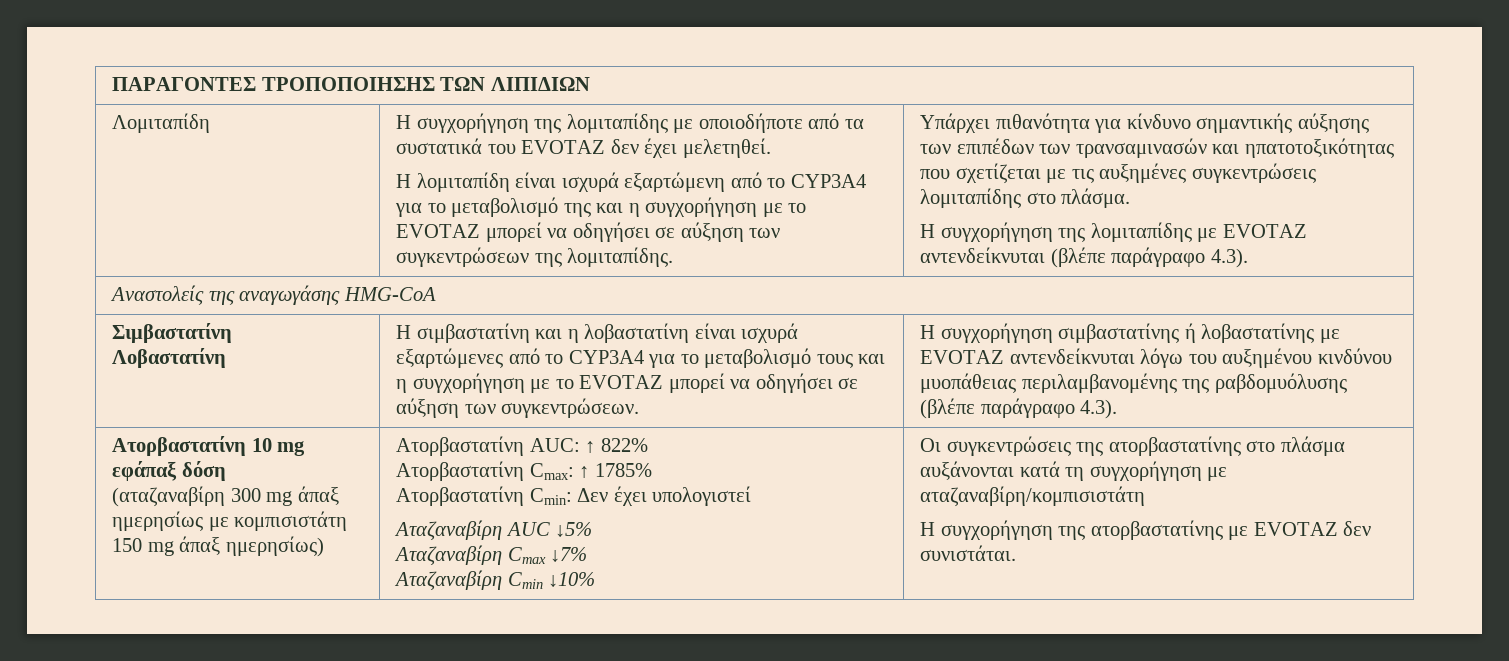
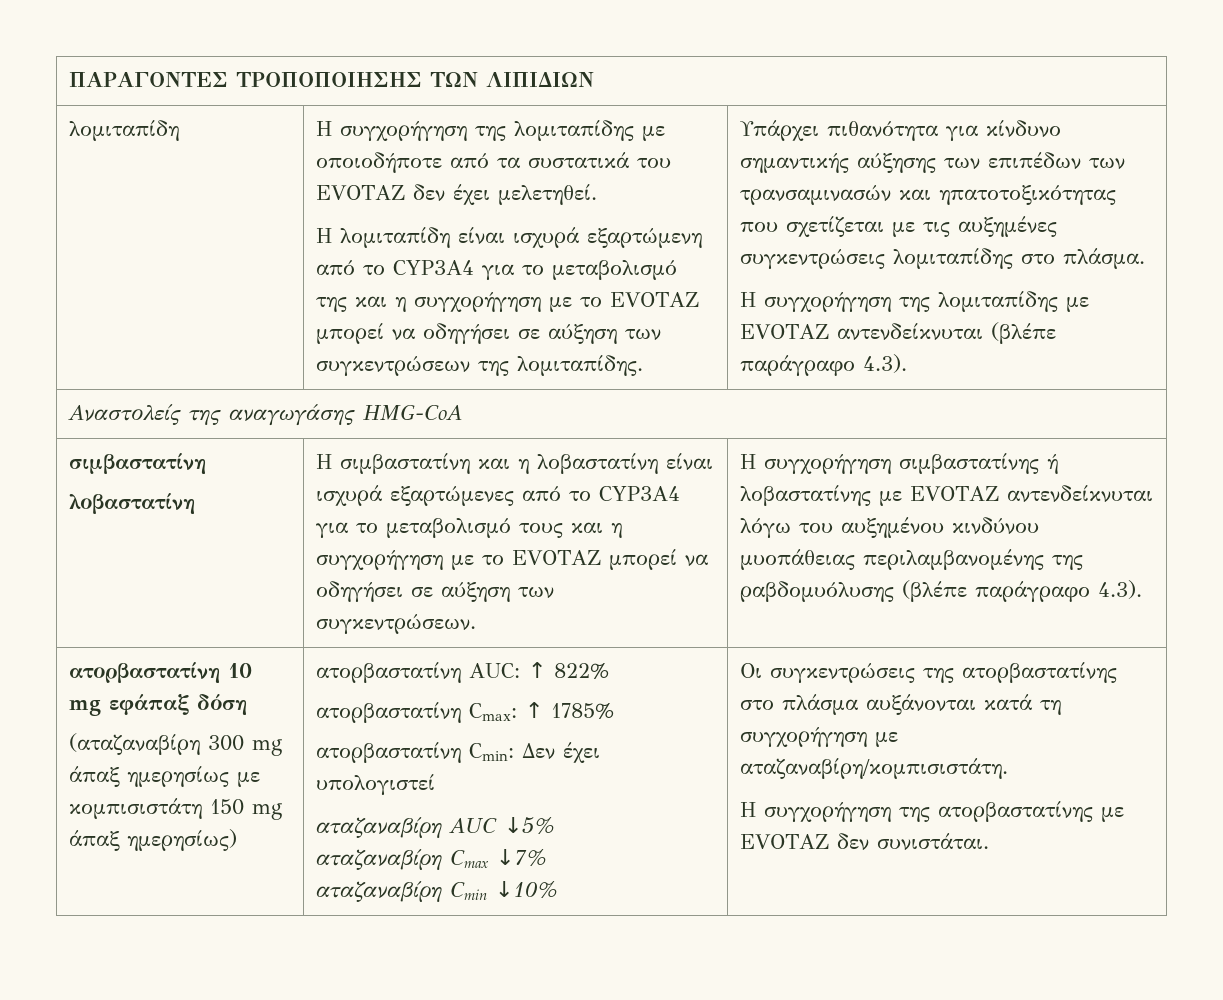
  ΠΑΡΑΓΟΝΤΕΣ ΤΡΟΠΟΠΟΙΗΣΗΣ ΤΩΝ ΛΙΠΙΔΙΩΝ
- Λομιταπίδη
+ λομιταπίδη
  Αναστολείς της αναγωγάσης HMG-CoA
- Σιμβαστατίνη
- Λοβαστατίνη
+ σιμβαστατίνη
+ λοβαστατίνη
- Ατορβαστατίνη 10 mg εφάπαξ δόση
+ ατορβαστατίνη 10 mg εφάπαξ δόση
- Ατορβαστατίνη AUC: ↑ 822%
+ ατορβαστατίνη AUC: ↑ 822%
- Ατορβαστατίνη Cmax: ↑ 1785%
+ ατορβαστατίνη Cmax: ↑ 1785%
- Ατορβαστατίνη Cmin: Δεν έχει υπολογιστεί
+ ατορβαστατίνη Cmin: Δεν έχει υπολογιστεί
- Αταζαναβίρη AUC ↓5%
+ αταζαναβίρη AUC ↓5%
- Αταζαναβίρη Cmax ↓7%
+ αταζαναβίρη Cmax ↓7%
- Αταζαναβίρη Cmin ↓10%
+ αταζαναβίρη Cmin ↓10%
- Οι συγκεντρώσεις της ατορβαστατίνης στο πλάσμα αυξάνονται κατά τη συγχορήγηση με αταζαναβίρη/κομπισιστάτη
+ Οι συγκεντρώσεις της ατορβαστατίνης στο πλάσμα αυξάνονται κατά τη συγχορήγηση με αταζαναβίρη/κομπισιστάτη.

